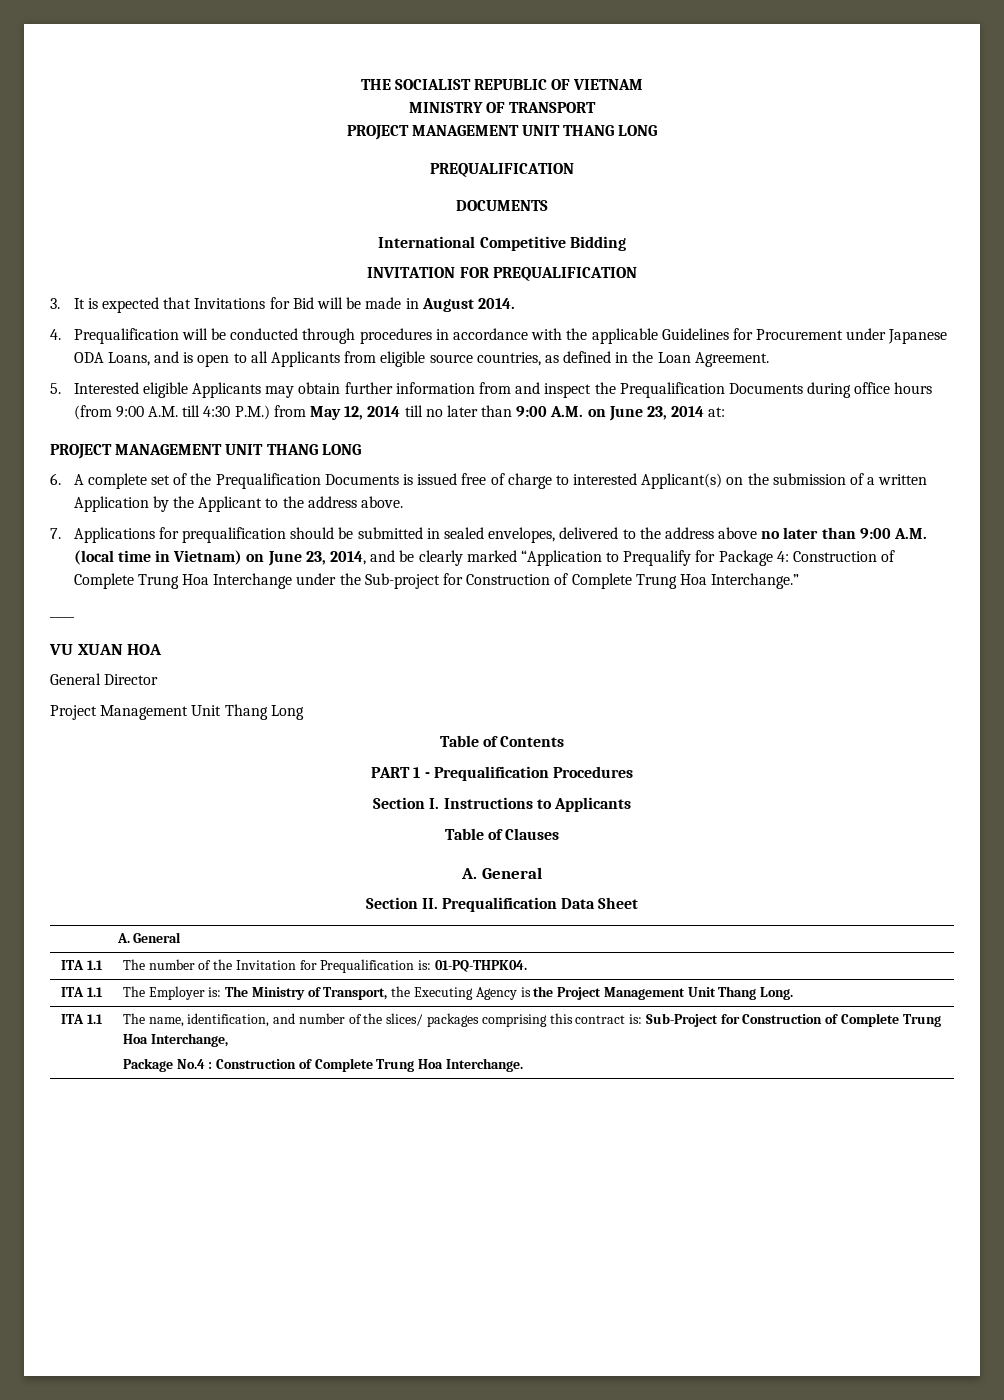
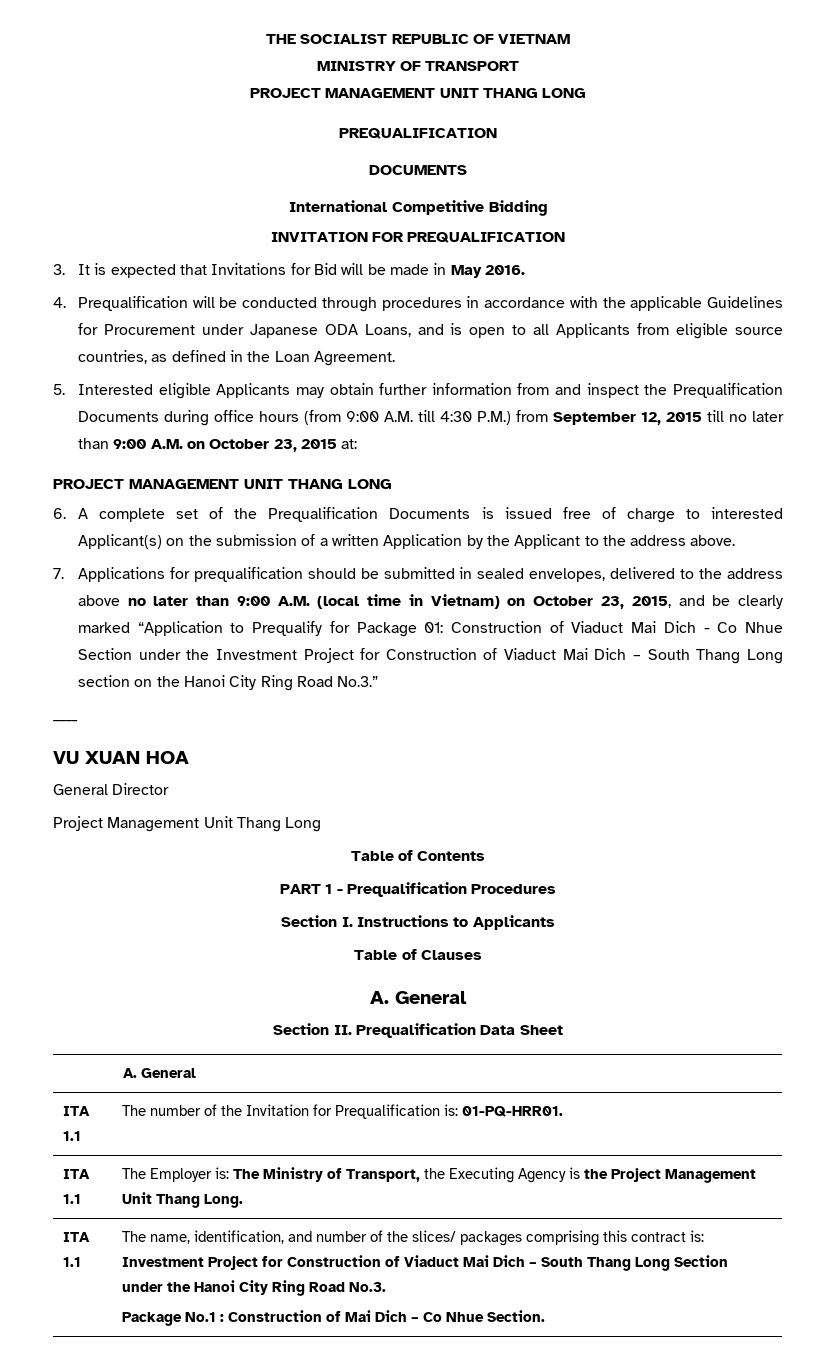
- 3. It is expected that Invitations for Bid will be made in August 2014.
+ 3. It is expected that Invitations for Bid will be made in May 2016.
- 5. Interested eligible Applicants may obtain further information from and inspect the Prequalification Documents during office hours (from 9:00 A.M. till 4:30 P.M.) from May 12, 2014 till no later than 9:00 A.M. on June 23, 2014 at:
+ 5. Interested eligible Applicants may obtain further information from and inspect the Prequalification Documents during office hours (from 9:00 A.M. till 4:30 P.M.) from September 12, 2015 till no later than 9:00 A.M. on October 23, 2015 at:
- 7. Applications for prequalification should be submitted in sealed envelopes, delivered to the address above no later than 9:00 A.M. (local time in Vietnam) on June 23, 2014, and be clearly marked “Application to Prequalify for Package 4: Construction of Complete Trung Hoa Interchange under the Sub-project for Construction of Complete Trung Hoa Interchange.”
+ 7. Applications for prequalification should be submitted in sealed envelopes, delivered to the address above no later than 9:00 A.M. (local time in Vietnam) on October 23, 2015, and be clearly marked “Application to Prequalify for Package 01: Construction of Viaduct Mai Dich - Co Nhue Section under the Investment Project for Construction of Viaduct Mai Dich – South Thang Long section on the Hanoi City Ring Road No.3.”
- ITA 1.1 | The number of the Invitation for Prequalification is: 01-PQ-THPK04.
+ ITA 1.1 | The number of the Invitation for Prequalification is: 01-PQ-HRR01.
- The name, identification, and number of the slices/ packages comprising this contract is: Sub-Project for Construction of Complete Trung Hoa Interchange,
- Package No.4 : Construction of Complete Trung Hoa Interchange.
+ The name, identification, and number of the slices/ packages comprising this contract is: Investment Project for Construction of Viaduct Mai Dich – South Thang Long Section under the Hanoi City Ring Road No.3.
+ Package No.1 : Construction of Mai Dich – Co Nhue Section.

